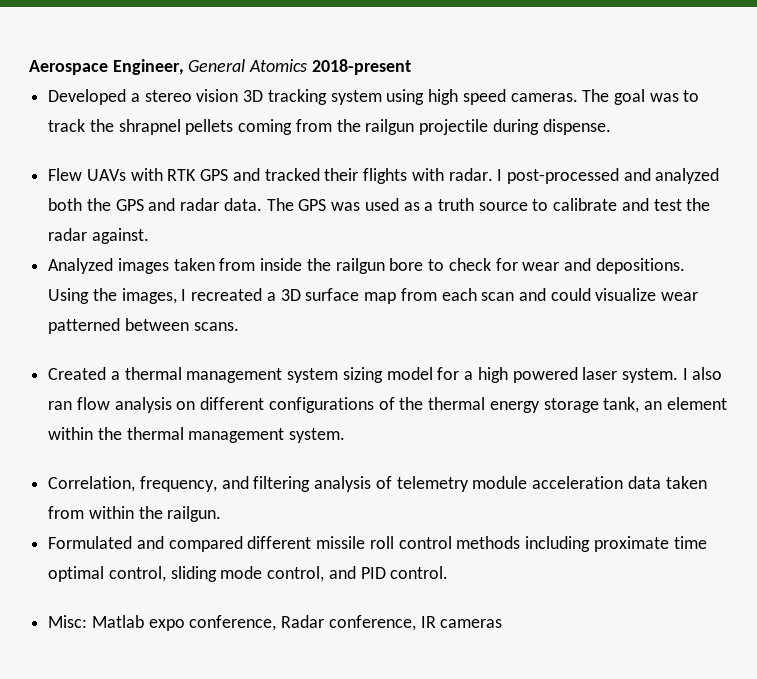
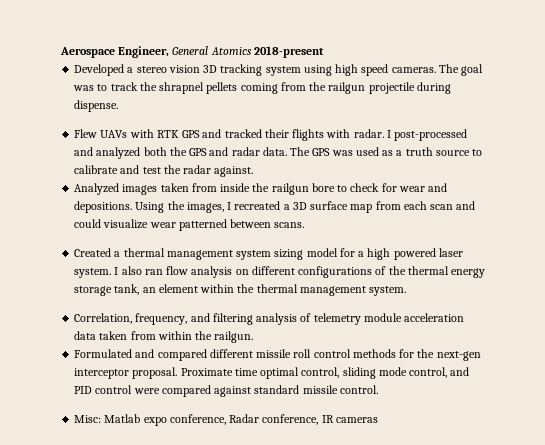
- Formulated and compared different missile roll control methods including proximate time optimal control, sliding mode control, and PID control.
+ Formulated and compared different missile roll control methods for the next-gen interceptor proposal. Proximate time optimal control, sliding mode control, and PID control were compared against standard missile control.

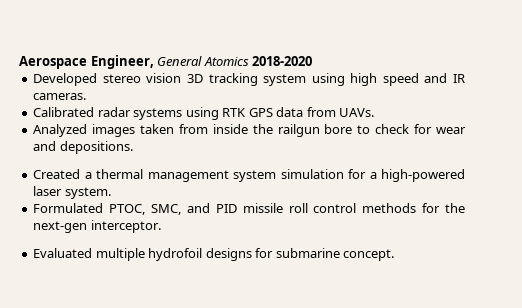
- Aerospace Engineer, General Atomics 2018-present
+ Aerospace Engineer, General Atomics 2018-2020
- Developed a stereo vision 3D tracking system using high speed cameras. The goal was to track the shrapnel pellets coming from the railgun projectile during dispense.
- Flew UAVs with RTK GPS and tracked their flights with radar. I post-processed and analyzed both the GPS and radar data. The GPS was used as a truth source to calibrate and test the radar against.
+ Developed stereo vision 3D tracking system using high speed and IR cameras.
+ Calibrated radar systems using RTK GPS data from UAVs.
- Using the images, I recreated a 3D surface map from each scan and could visualize wear patterned between scans.
- Created a thermal management system sizing model for a high powered laser system. I also ran flow analysis on different configurations of the thermal energy storage tank, an element within the thermal management system.
- Correlation, frequency, and filtering analysis of telemetry module acceleration data taken from within the railgun.
- Formulated and compared different missile roll control methods for the next-gen interceptor proposal. Proximate time optimal control, sliding mode control, and PID control were compared against standard missile control.
- Misc: Matlab expo conference, Radar conference, IR cameras
+ Created a thermal management system simulation for a high-powered laser system.
+ Formulated PTOC, SMC, and PID missile roll control methods for the next-gen interceptor.
+ Evaluated multiple hydrofoil designs for submarine concept.

